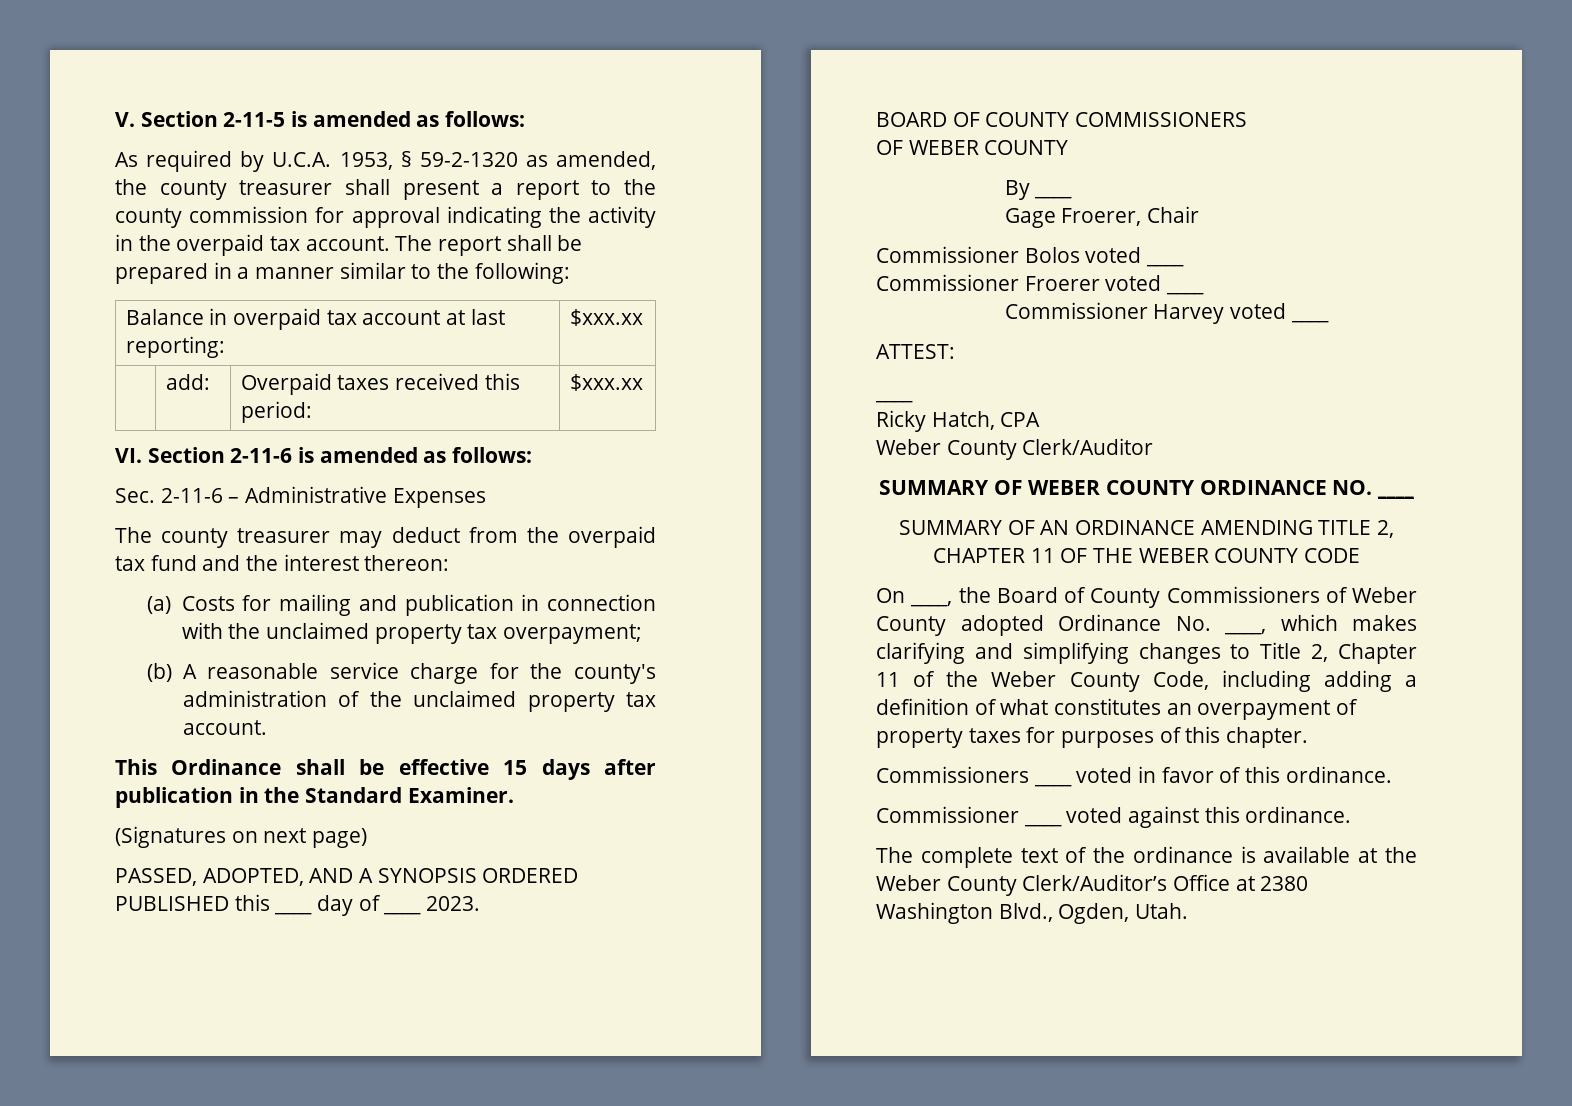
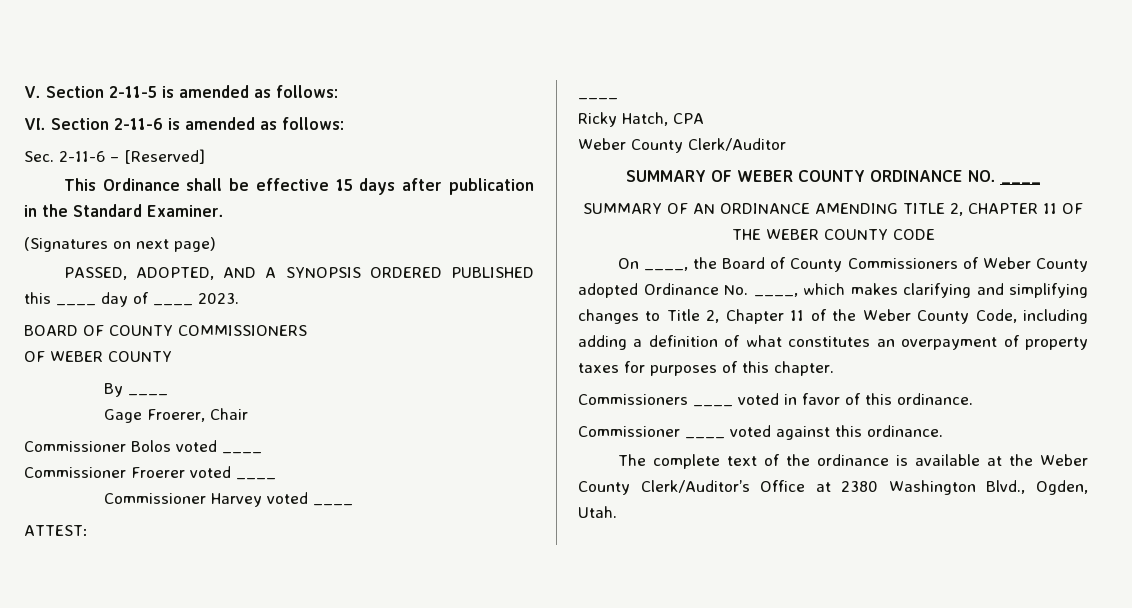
- As required by U.C.A. 1953, § 59-2-1320 as amended, the county treasurer shall present a report to the county commission for approval indicating the activity in the overpaid tax account. The report shall be prepared in a manner similar to the following:
- Balance in overpaid tax account at last reporting: | $xxx.xx
- | add: | Overpaid taxes received this period: | $xxx.xx
- Sec. 2-11-6 – Administrative Expenses
- The county treasurer may deduct from the overpaid tax fund and the interest thereon:
- (a) Costs for mailing and publication in connection with the unclaimed property tax overpayment;
- (b) A reasonable service charge for the county's administration of the unclaimed property tax account.
+ Sec. 2-11-6 – [Reserved]

